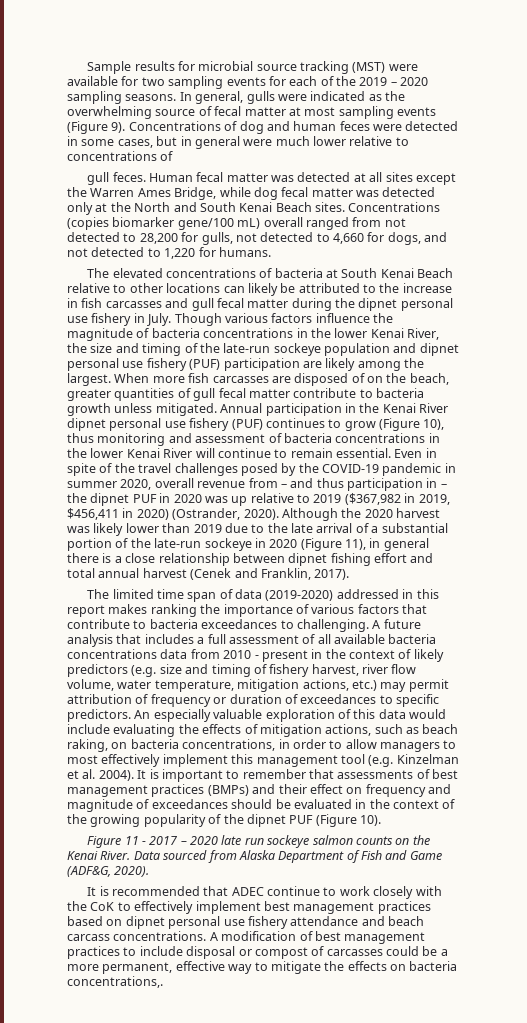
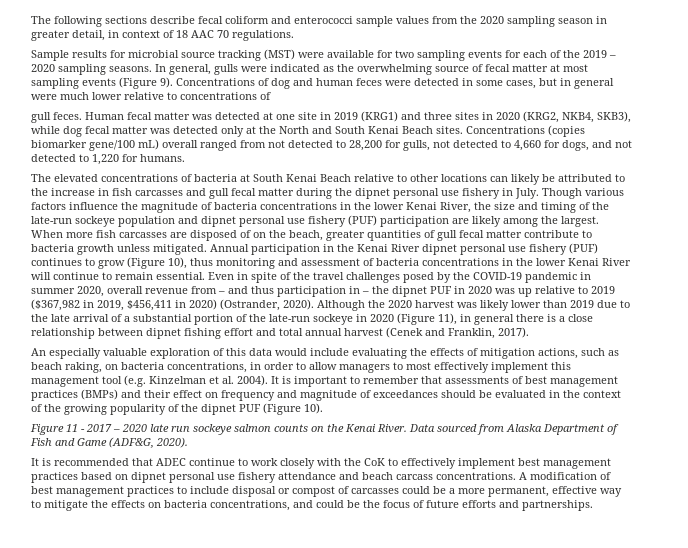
+ The following sections describe fecal coliform and enterococci sample values from the 2020 sampling season in greater detail, in context of 18 AAC 70 regulations.
- Human fecal matter was detected at all sites except the Warren Ames Bridge, while dog fecal matter was detected only at the North and South Kenai Beach sites.
+ Human fecal matter was detected at one site in 2019 (KRG1) and three sites in 2020 (KRG2, NKB4, SKB3), while dog fecal matter was detected only at the North and South Kenai Beach sites.
- The limited time span of data (2019-2020) addressed in this report makes ranking the importance of various factors that contribute to bacteria exceedances to challenging. A future analysis that includes a full assessment of all available bacteria concentrations data from 2010 - present in the context of likely predictors (e.g. size and timing of fishery harvest, river flow volume, water temperature, mitigation actions, etc.) may permit attribution of frequency or duration of exceedances to specific predictors.
- A modification of best management practices to include disposal or compost of carcasses could be a more permanent, effective way to mitigate the effects on bacteria concentrations,.
+ A modification of best management practices to include disposal or compost of carcasses could be a more permanent, effective way to mitigate the effects on bacteria concentrations, and could be the focus of future efforts and partnerships.

